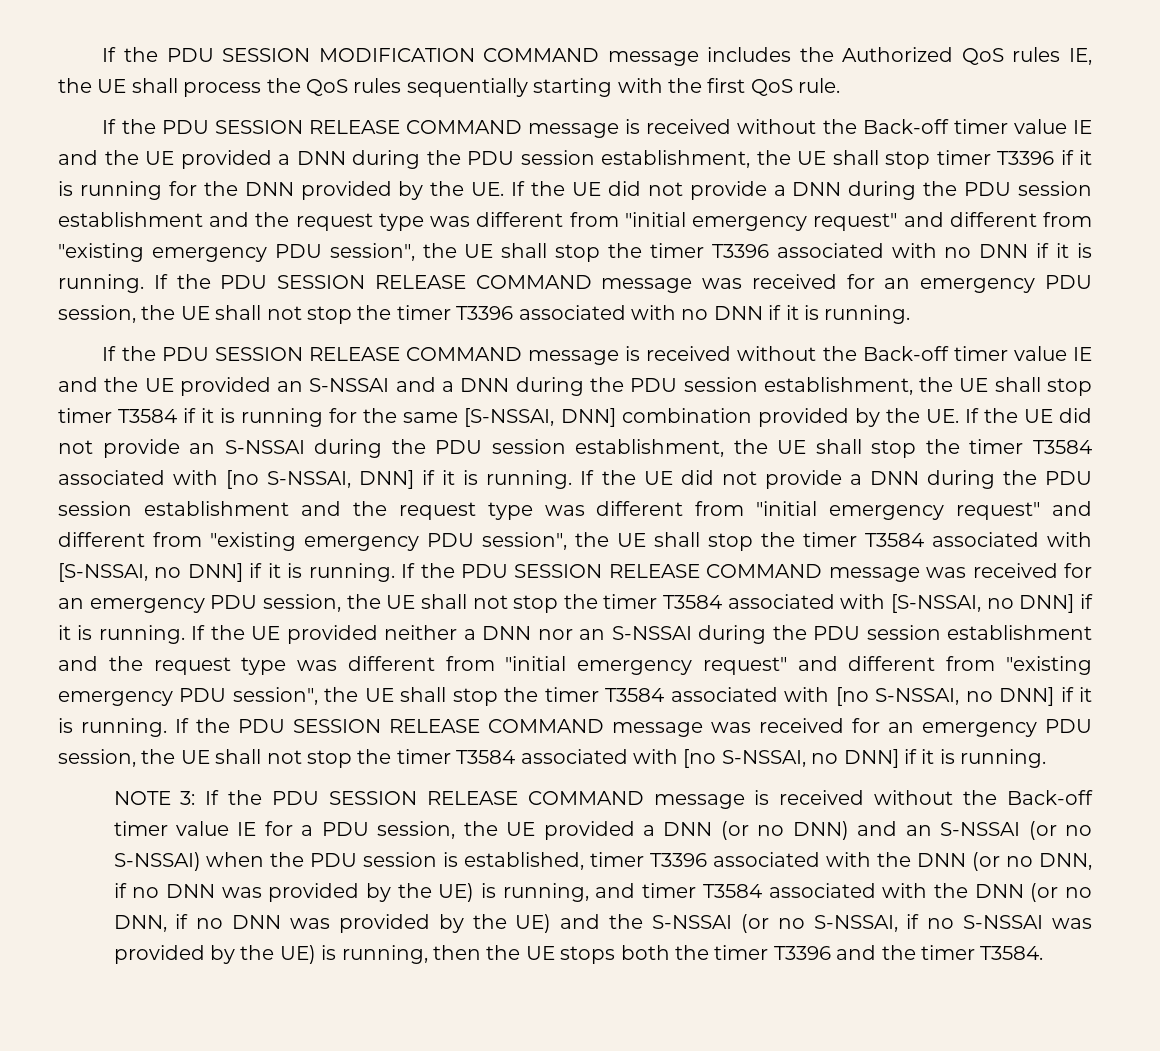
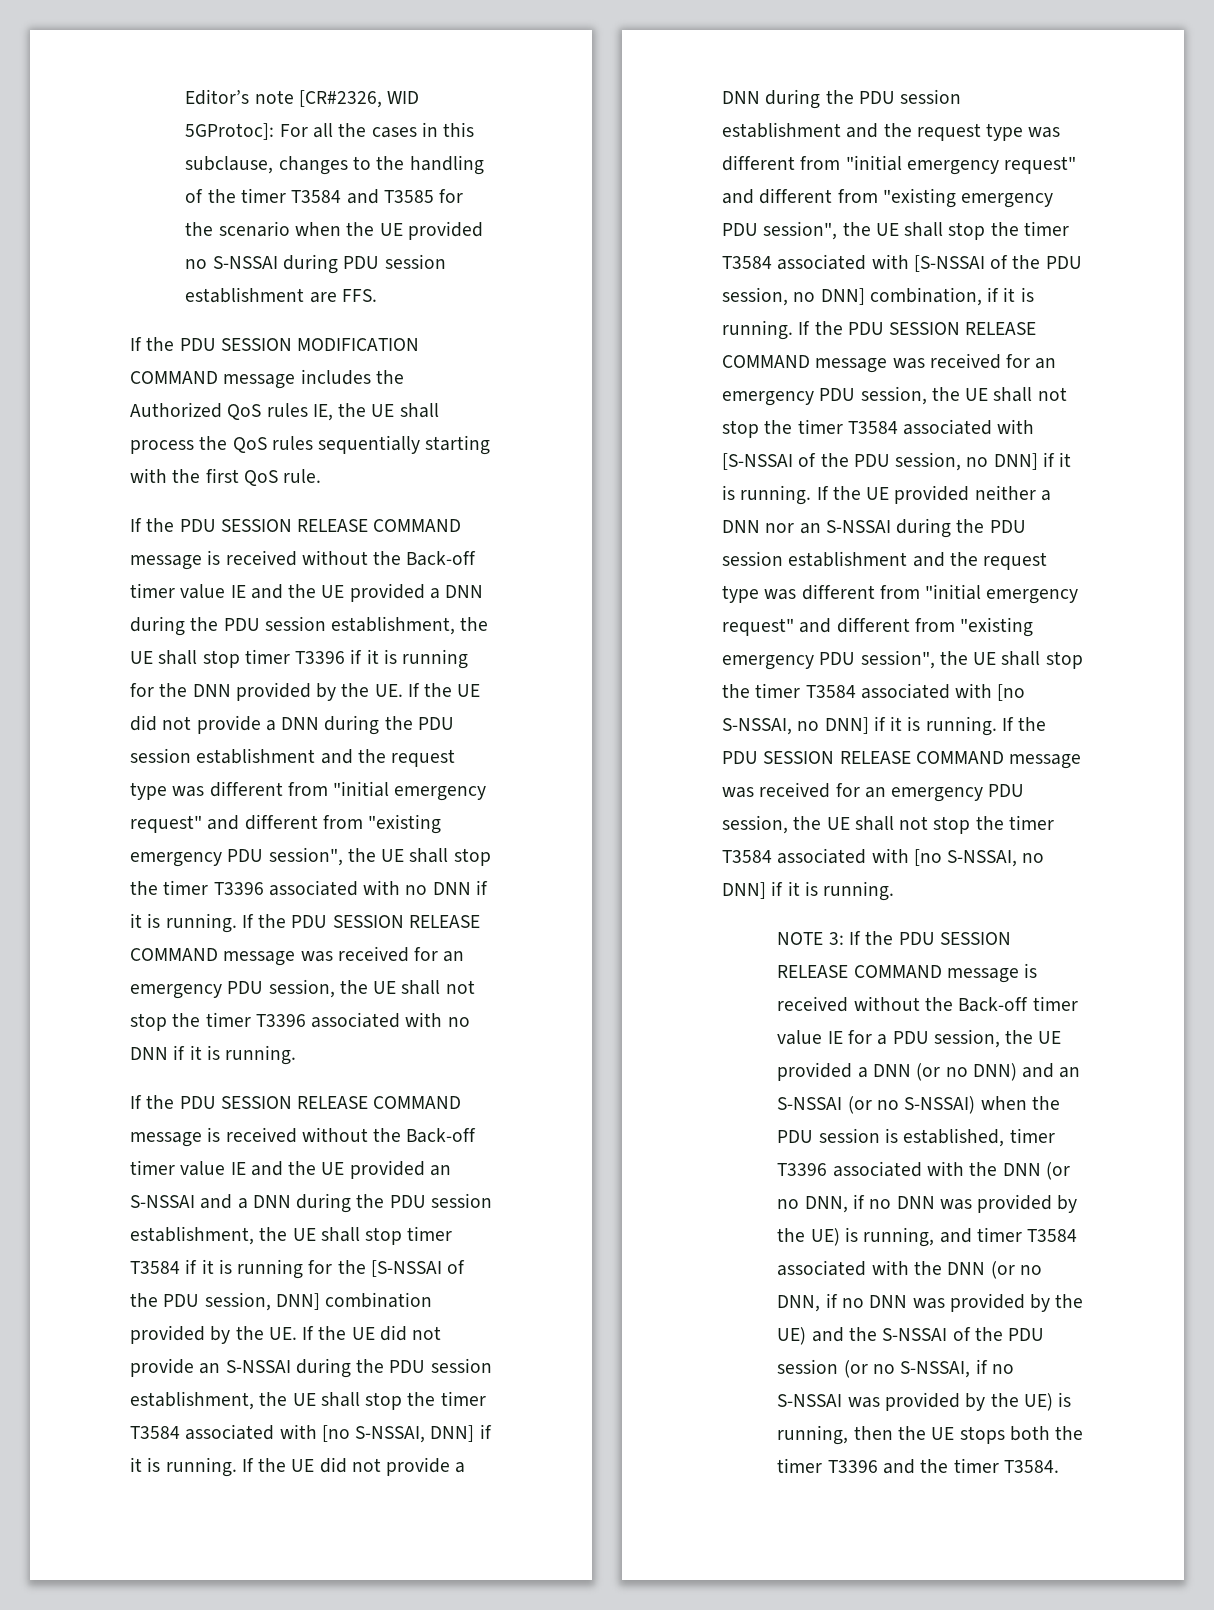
+ Editor’s note [CR#2326, WID 5GProtoc]: For all the cases in this subclause, changes to the handling of the timer T3584 and T3585 for the scenario when the UE provided no S-NSSAI during PDU session establishment are FFS.
- If the PDU SESSION RELEASE COMMAND message is received without the Back-off timer value IE and the UE provided an S-NSSAI and a DNN during the PDU session establishment, the UE shall stop timer T3584 if it is running for the same [S-NSSAI, DNN] combination provided by the UE. If the UE did not provide an S-NSSAI during the PDU session establishment, the UE shall stop the timer T3584 associated with [no S-NSSAI, DNN] if it is running.
+ If the PDU SESSION RELEASE COMMAND message is received without the Back-off timer value IE and the UE provided an S-NSSAI and a DNN during the PDU session establishment, the UE shall stop timer T3584 if it is running for the [S-NSSAI of the PDU session, DNN] combination provided by the UE. If the UE did not provide an S-NSSAI during the PDU session establishment, the UE shall stop the timer T3584 associated with [no S-NSSAI, DNN] if it is running.
- If the UE did not provide a DNN during the PDU session establishment and the request type was different from "initial emergency request" and different from "existing emergency PDU session", the UE shall stop the timer T3584 associated with [S-NSSAI, no DNN] if it is running.
+ If the UE did not provide a DNN during the PDU session establishment and the request type was different from "initial emergency request" and different from "existing emergency PDU session", the UE shall stop the timer T3584 associated with [S-NSSAI of the PDU session, no DNN] combination, if it is running.
- If the PDU SESSION RELEASE COMMAND message was received for an emergency PDU session, the UE shall not stop the timer T3584 associated with [S-NSSAI, no DNN] if it is running.
+ If the PDU SESSION RELEASE COMMAND message was received for an emergency PDU session, the UE shall not stop the timer T3584 associated with [S-NSSAI of the PDU session, no DNN] if it is running.
- If the PDU SESSION RELEASE COMMAND message is received without the Back-off timer value IE for a PDU session, the UE provided a DNN (or no DNN) and an S-NSSAI (or no S-NSSAI) when the PDU session is established, timer T3396 associated with the DNN (or no DNN, if no DNN was provided by the UE) is running, and timer T3584 associated with the DNN (or no DNN, if no DNN was provided by the UE) and the S-NSSAI (or no S-NSSAI, if no S-NSSAI was provided by the UE) is running, then the UE stops both the timer T3396 and the timer T3584.
+ If the PDU SESSION RELEASE COMMAND message is received without the Back-off timer value IE for a PDU session, the UE provided a DNN (or no DNN) and an S-NSSAI (or no S-NSSAI) when the PDU session is established, timer T3396 associated with the DNN (or no DNN, if no DNN was provided by the UE) is running, and timer T3584 associated with the DNN (or no DNN, if no DNN was provided by the UE) and the S-NSSAI of the PDU session (or no S-NSSAI, if no S-NSSAI was provided by the UE) is running, then the UE stops both the timer T3396 and the timer T3584.

